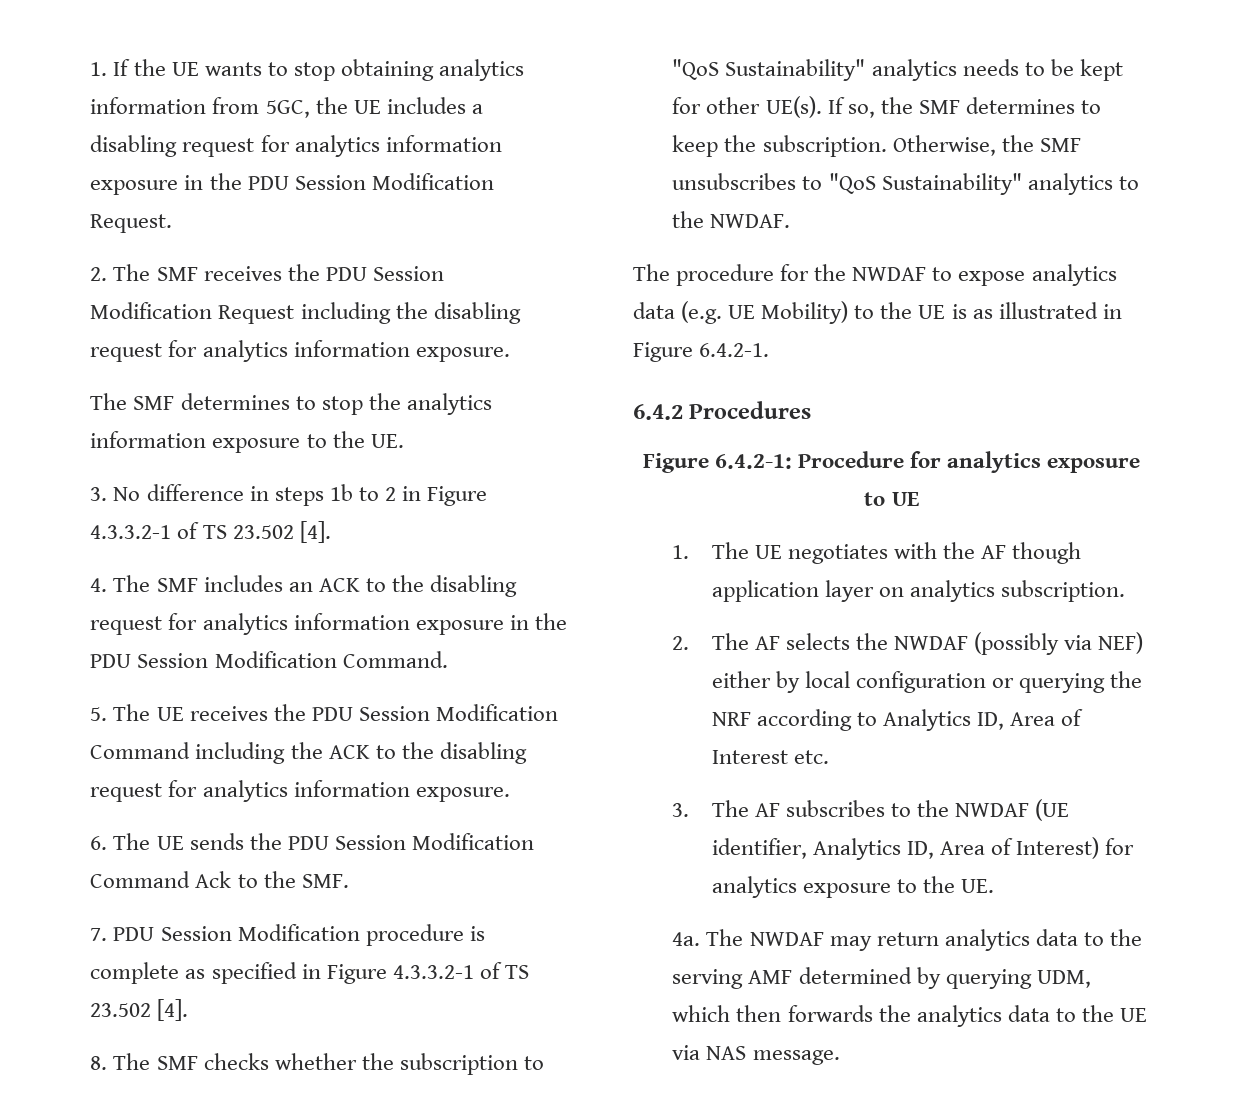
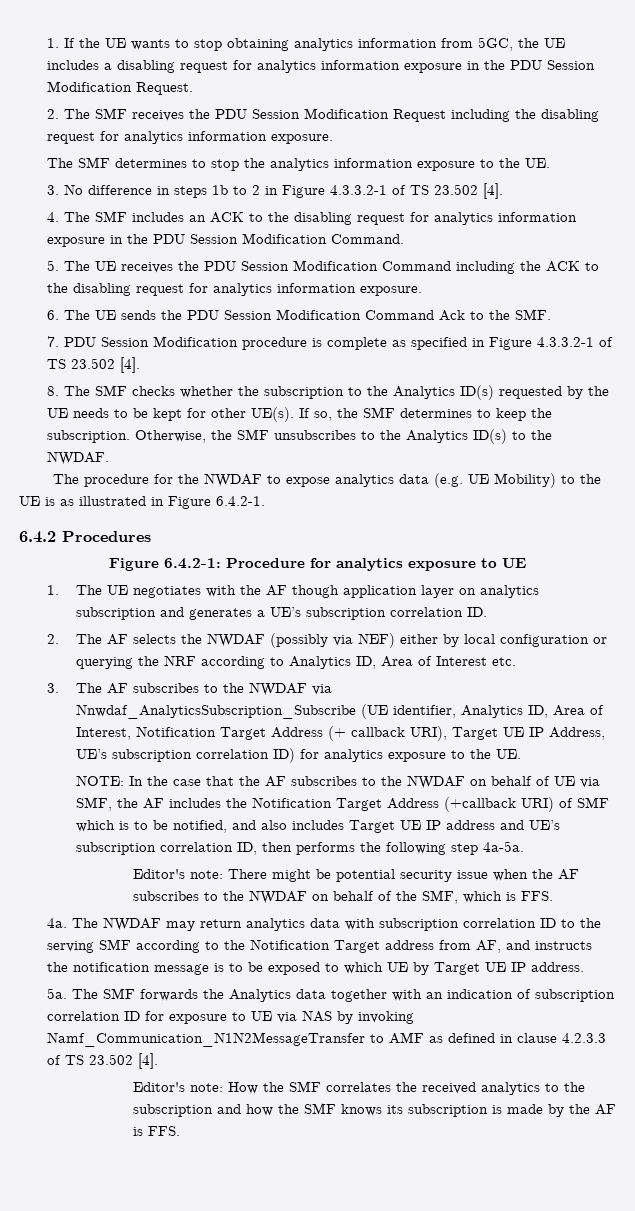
- 8. The SMF checks whether the subscription to "QoS Sustainability" analytics needs to be kept for other UE(s).
+ 8. The SMF checks whether the subscription to the Analytics ID(s) requested by the UE needs to be kept for other UE(s).
- Otherwise, the SMF unsubscribes to "QoS Sustainability" analytics to the NWDAF.
+ Otherwise, the SMF unsubscribes to the Analytics ID(s) to the NWDAF.
- 1. The UE negotiates with the AF though application layer on analytics subscription.
+ 1. The UE negotiates with the AF though application layer on analytics subscription and generates a UE’s subscription correlation ID.
- 3. The AF subscribes to the NWDAF (UE identifier, Analytics ID, Area of Interest) for analytics exposure to the UE.
+ 3. The AF subscribes to the NWDAF via Nnwdaf_AnalyticsSubscription_Subscribe (UE identifier, Analytics ID, Area of Interest, Notification Target Address (+ callback URI), Target UE IP Address, UE’s subscription correlation ID) for analytics exposure to the UE.
+ NOTE: In the case that the AF subscribes to the NWDAF on behalf of UE via SMF, the AF includes the Notification Target Address (+callback URI) of SMF which is to be notified, and also includes Target UE IP address and UE’s subscription correlation ID, then performs the following step 4a-5a.
+ Editor's note: There might be potential security issue when the AF subscribes to the NWDAF on behalf of the SMF, which is FFS.
- The NWDAF may return analytics data to the serving AMF determined by querying UDM, which then forwards the analytics data to the UE via NAS message.
+ The NWDAF may return analytics data with subscription correlation ID to the serving SMF according to the Notification Target address from AF, and instructs the notification message is to be exposed to which UE by Target UE IP address.
+ 5a. The SMF forwards the Analytics data together with an indication of subscription correlation ID for exposure to UE via NAS by invoking Namf_Communication_N1N2MessageTransfer to AMF as defined in clause 4.2.3.3 of TS 23.502 [4].
+ Editor's note: How the SMF correlates the received analytics to the subscription and how the SMF knows its subscription is made by the AF is FFS.

